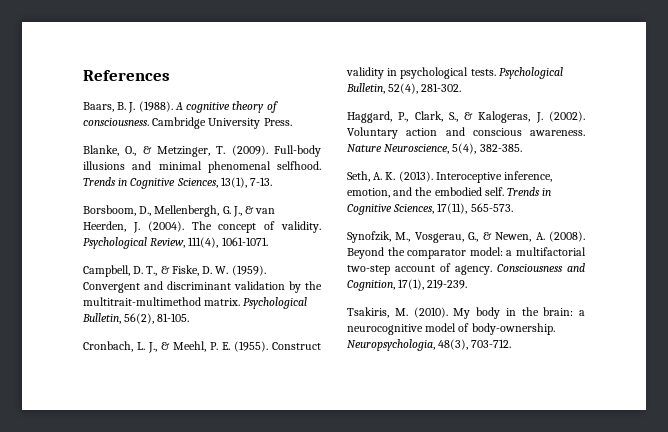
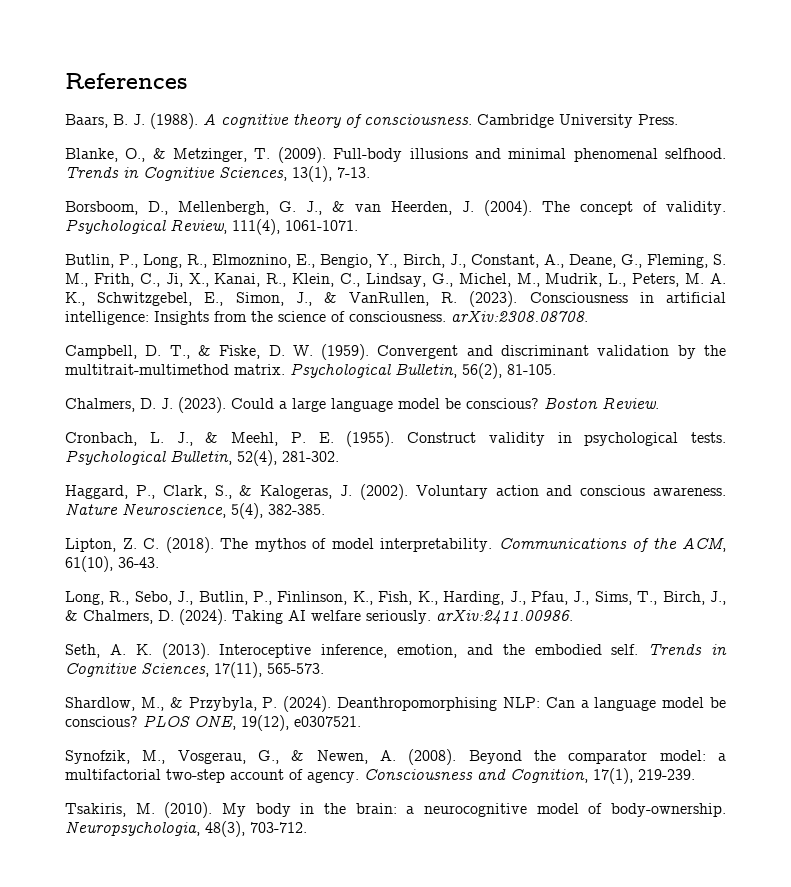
+ Butlin, P., Long, R., Elmoznino, E., Bengio, Y., Birch, J., Constant, A., Deane, G., Fleming, S. M., Frith, C., Ji, X., Kanai, R., Klein, C., Lindsay, G., Michel, M., Mudrik, L., Peters, M. A. K., Schwitzgebel, E., Simon, J., & VanRullen, R. (2023). Consciousness in artificial intelligence: Insights from the science of consciousness. arXiv:2308.08708.
+ Chalmers, D. J. (2023). Could a large language model be conscious? Boston Review.
+ Lipton, Z. C. (2018). The mythos of model interpretability. Communications of the ACM, 61(10), 36-43.
+ Long, R., Sebo, J., Butlin, P., Finlinson, K., Fish, K., Harding, J., Pfau, J., Sims, T., Birch, J., & Chalmers, D. (2024). Taking AI welfare seriously. arXiv:2411.00986.
+ Shardlow, M., & Przybyla, P. (2024). Deanthropomorphising NLP: Can a language model be conscious? PLOS ONE, 19(12), e0307521.

